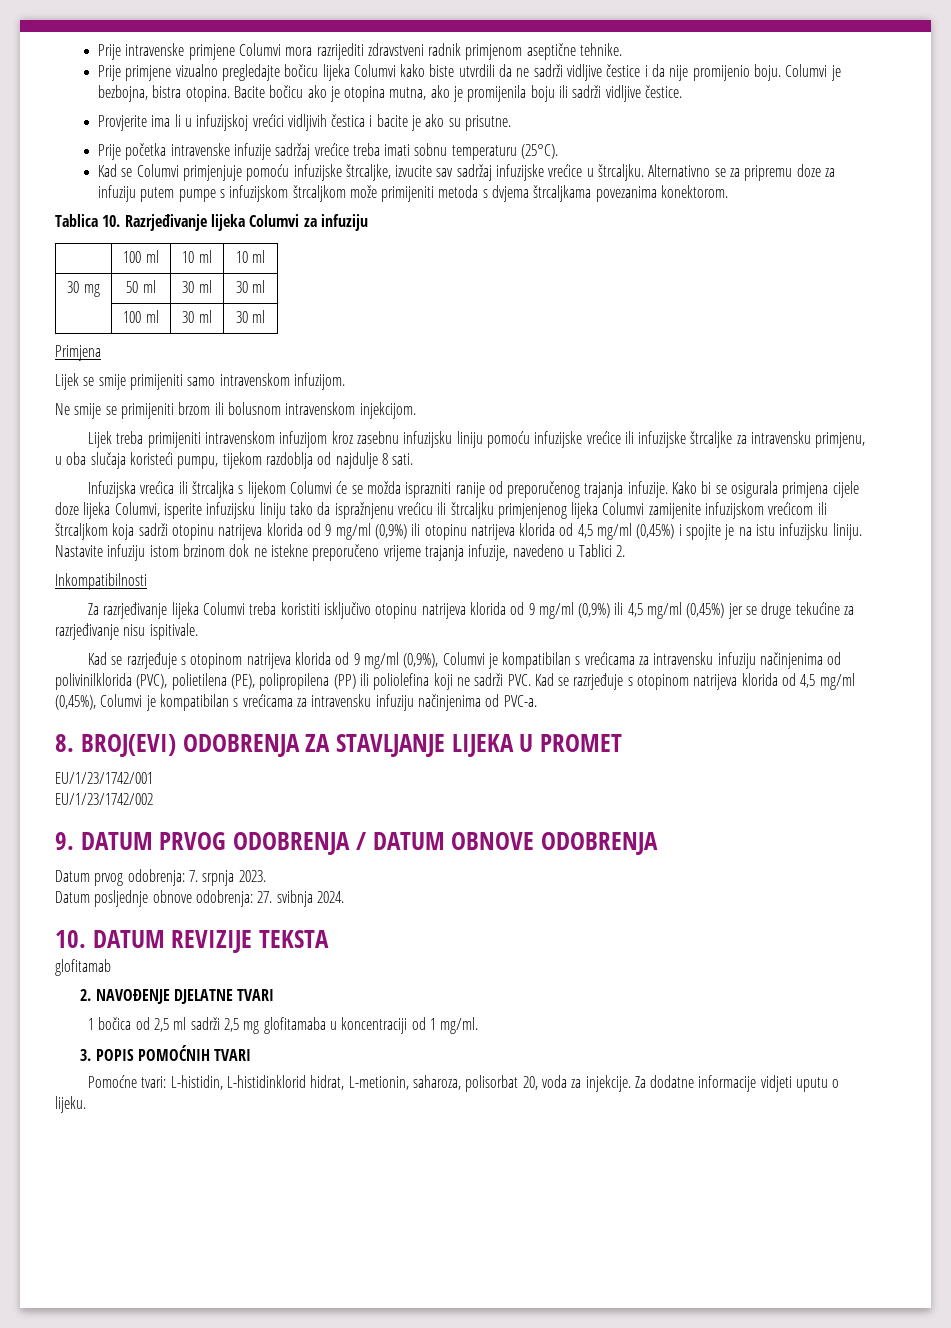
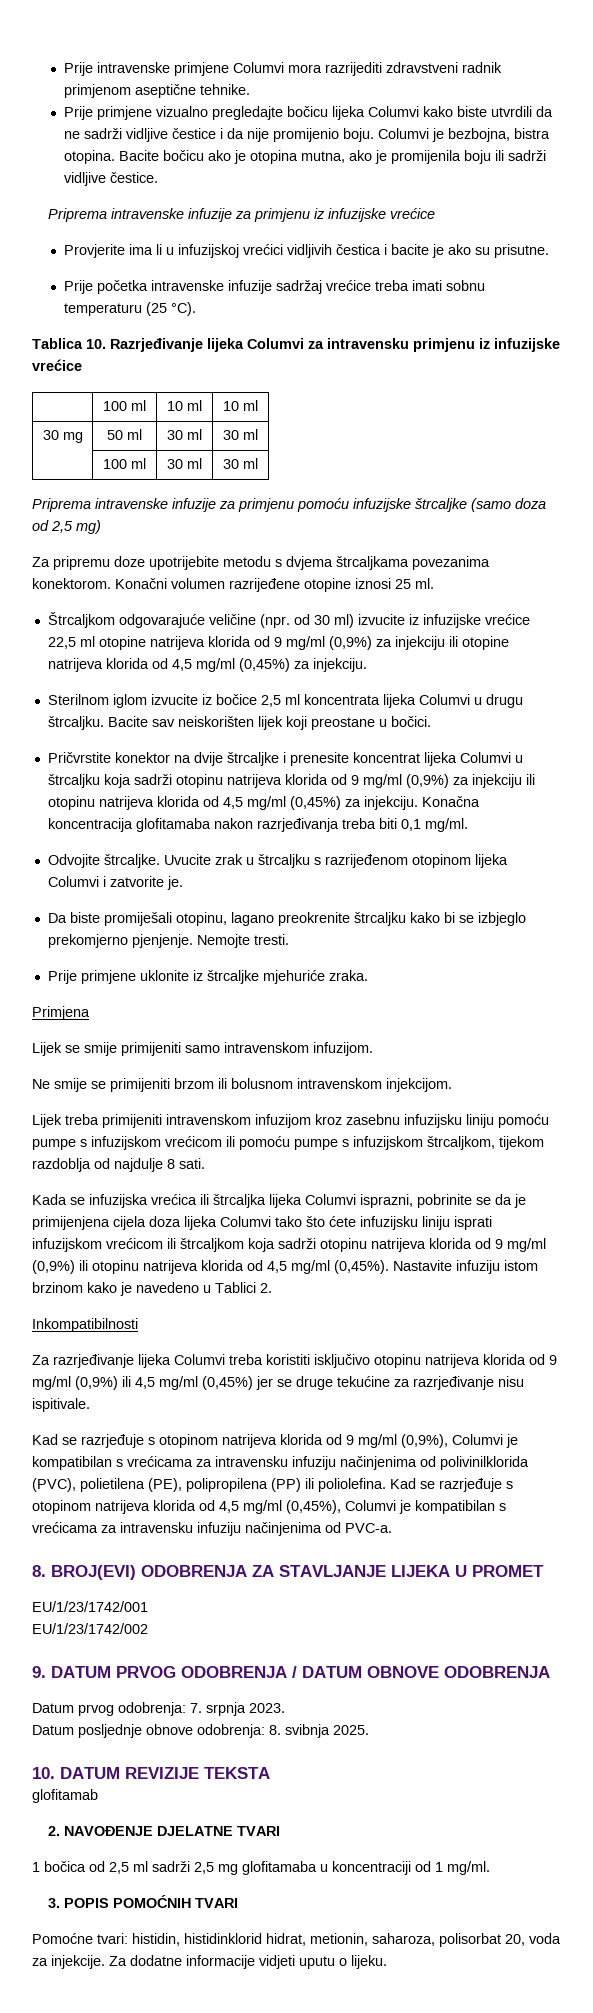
+ Priprema intravenske infuzije za primjenu iz infuzijske vrećice
- Prije početka intravenske infuzije sadržaj vrećice treba imati sobnu temperaturu (25°C).
- Kad se Columvi primjenjuje pomoću infuzijske štrcaljke, izvucite sav sadržaj infuzijske vrećice u štrcaljku. Alternativno se za pripremu doze za infuziju putem pumpe s infuzijskom štrcaljkom može primijeniti metoda s dvjema štrcaljkama povezanima konektorom.
+ Prije početka intravenske infuzije sadržaj vrećice treba imati sobnu temperaturu (25 °C).
- Tablica 10. Razrjeđivanje lijeka Columvi za infuziju
+ Tablica 10. Razrjeđivanje lijeka Columvi za intravensku primjenu iz infuzijske vrećice
+ Priprema intravenske infuzije za primjenu pomoću infuzijske štrcaljke (samo doza od 2,5 mg)
+ Za pripremu doze upotrijebite metodu s dvjema štrcaljkama povezanima konektorom. Konačni volumen razrijeđene otopine iznosi 25 ml.
+ Štrcaljkom odgovarajuće veličine (npr. od 30 ml) izvucite iz infuzijske vrećice 22,5 ml otopine natrijeva klorida od 9 mg/ml (0,9%) za injekciju ili otopine natrijeva klorida od 4,5 mg/ml (0,45%) za injekciju.
+ Sterilnom iglom izvucite iz bočice 2,5 ml koncentrata lijeka Columvi u drugu štrcaljku. Bacite sav neiskorišten lijek koji preostane u bočici.
+ Pričvrstite konektor na dvije štrcaljke i prenesite koncentrat lijeka Columvi u štrcaljku koja sadrži otopinu natrijeva klorida od 9 mg/ml (0,9%) za injekciju ili otopinu natrijeva klorida od 4,5 mg/ml (0,45%) za injekciju. Konačna koncentracija glofitamaba nakon razrjeđivanja treba biti 0,1 mg/ml.
+ Odvojite štrcaljke. Uvucite zrak u štrcaljku s razrijeđenom otopinom lijeka Columvi i zatvorite je.
+ Da biste promiješali otopinu, lagano preokrenite štrcaljku kako bi se izbjeglo prekomjerno pjenjenje. Nemojte tresti.
+ Prije primjene uklonite iz štrcaljke mjehuriće zraka.
- Lijek treba primijeniti intravenskom infuzijom kroz zasebnu infuzijsku liniju pomoću infuzijske vrećice ili infuzijske štrcaljke za intravensku primjenu, u oba slučaja koristeći pumpu, tijekom razdoblja od najdulje 8 sati.
+ Lijek treba primijeniti intravenskom infuzijom kroz zasebnu infuzijsku liniju pomoću pumpe s infuzijskom vrećicom ili pomoću pumpe s infuzijskom štrcaljkom, tijekom razdoblja od najdulje 8 sati.
- Infuzijska vrećica ili štrcaljka s lijekom Columvi će se možda isprazniti ranije od preporučenog trajanja infuzije. Kako bi se osigurala primjena cijele doze lijeka Columvi, isperite infuzijsku liniju tako da ispražnjenu vrećicu ili štrcaljku primjenjenog lijeka Columvi zamijenite infuzijskom vrećicom ili štrcaljkom koja sadrži otopinu natrijeva klorida od 9 mg/ml (0,9%) ili otopinu natrijeva klorida od 4,5 mg/ml (0,45%) i spojite je na istu infuzijsku liniju. Nastavite infuziju istom brzinom dok ne istekne preporučeno vrijeme trajanja infuzije, navedeno u Tablici 2.
+ Kada se infuzijska vrećica ili štrcaljka lijeka Columvi isprazni, pobrinite se da je primijenjena cijela doza lijeka Columvi tako što ćete infuzijsku liniju isprati infuzijskom vrećicom ili štrcaljkom koja sadrži otopinu natrijeva klorida od 9 mg/ml (0,9%) ili otopinu natrijeva klorida od 4,5 mg/ml (0,45%). Nastavite infuziju istom brzinom kako je navedeno u Tablici 2.
- Kad se razrjeđuje s otopinom natrijeva klorida od 9 mg/ml (0,9%), Columvi je kompatibilan s vrećicama za intravensku infuziju načinjenima od polivinilklorida (PVC), polietilena (PE), polipropilena (PP) ili poliolefina koji ne sadrži PVC. Kad se razrjeđuje s otopinom natrijeva klorida od 4,5 mg/ml (0,45%), Columvi je kompatibilan s vrećicama za intravensku infuziju načinjenima od PVC-a.
+ Kad se razrjeđuje s otopinom natrijeva klorida od 9 mg/ml (0,9%), Columvi je kompatibilan s vrećicama za intravensku infuziju načinjenima od polivinilklorida (PVC), polietilena (PE), polipropilena (PP) ili poliolefina. Kad se razrjeđuje s otopinom natrijeva klorida od 4,5 mg/ml (0,45%), Columvi je kompatibilan s vrećicama za intravensku infuziju načinjenima od PVC-a.
- Datum posljednje obnove odobrenja: 27. svibnja 2024.
+ Datum posljednje obnove odobrenja: 8. svibnja 2025.
- Pomoćne tvari: L-histidin, L-histidinklorid hidrat, L-metionin, saharoza, polisorbat 20, voda za injekcije.
+ Pomoćne tvari: histidin, histidinklorid hidrat, metionin, saharoza, polisorbat 20, voda za injekcije.

